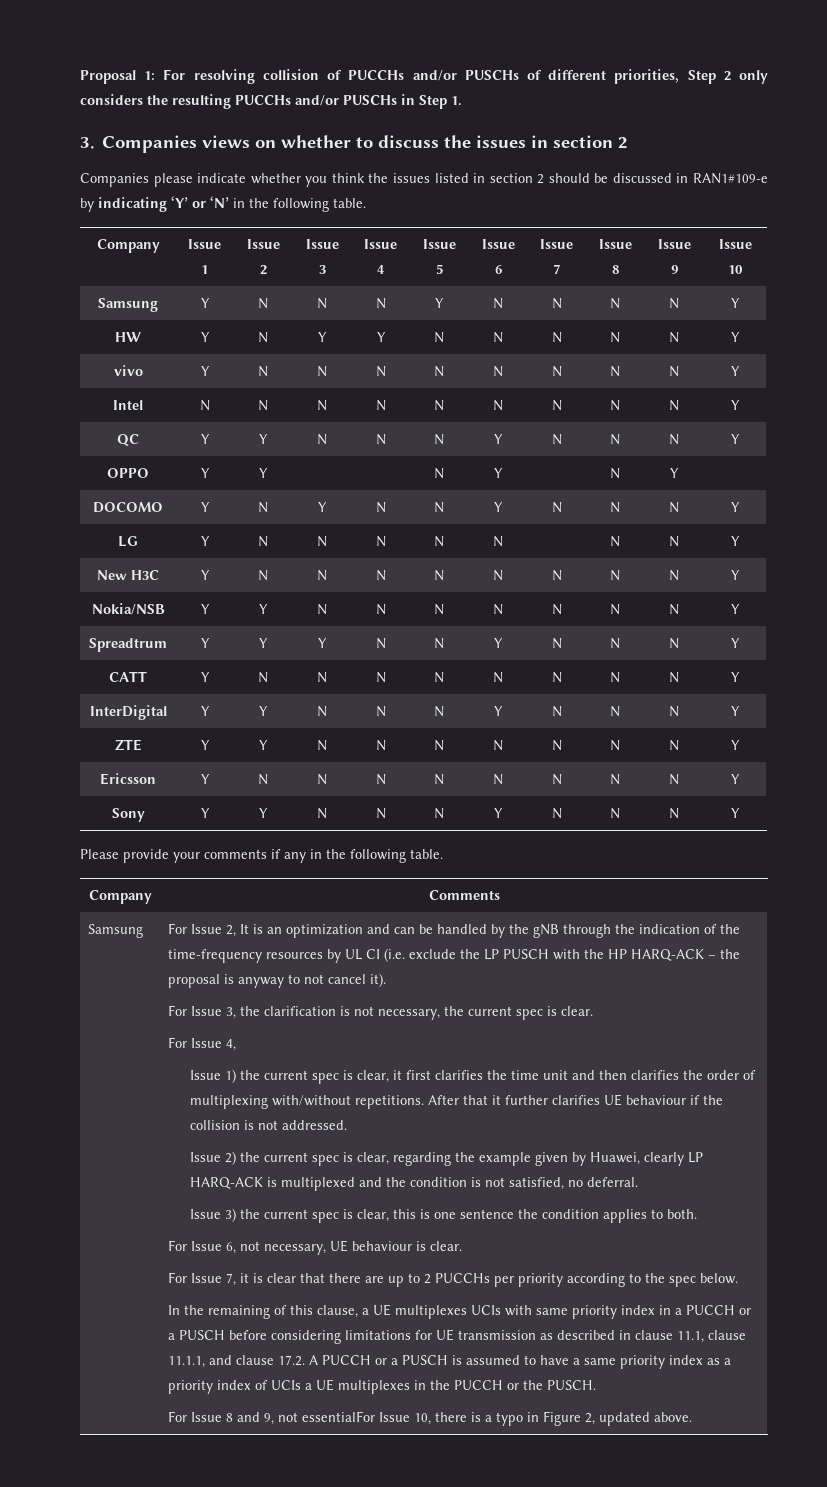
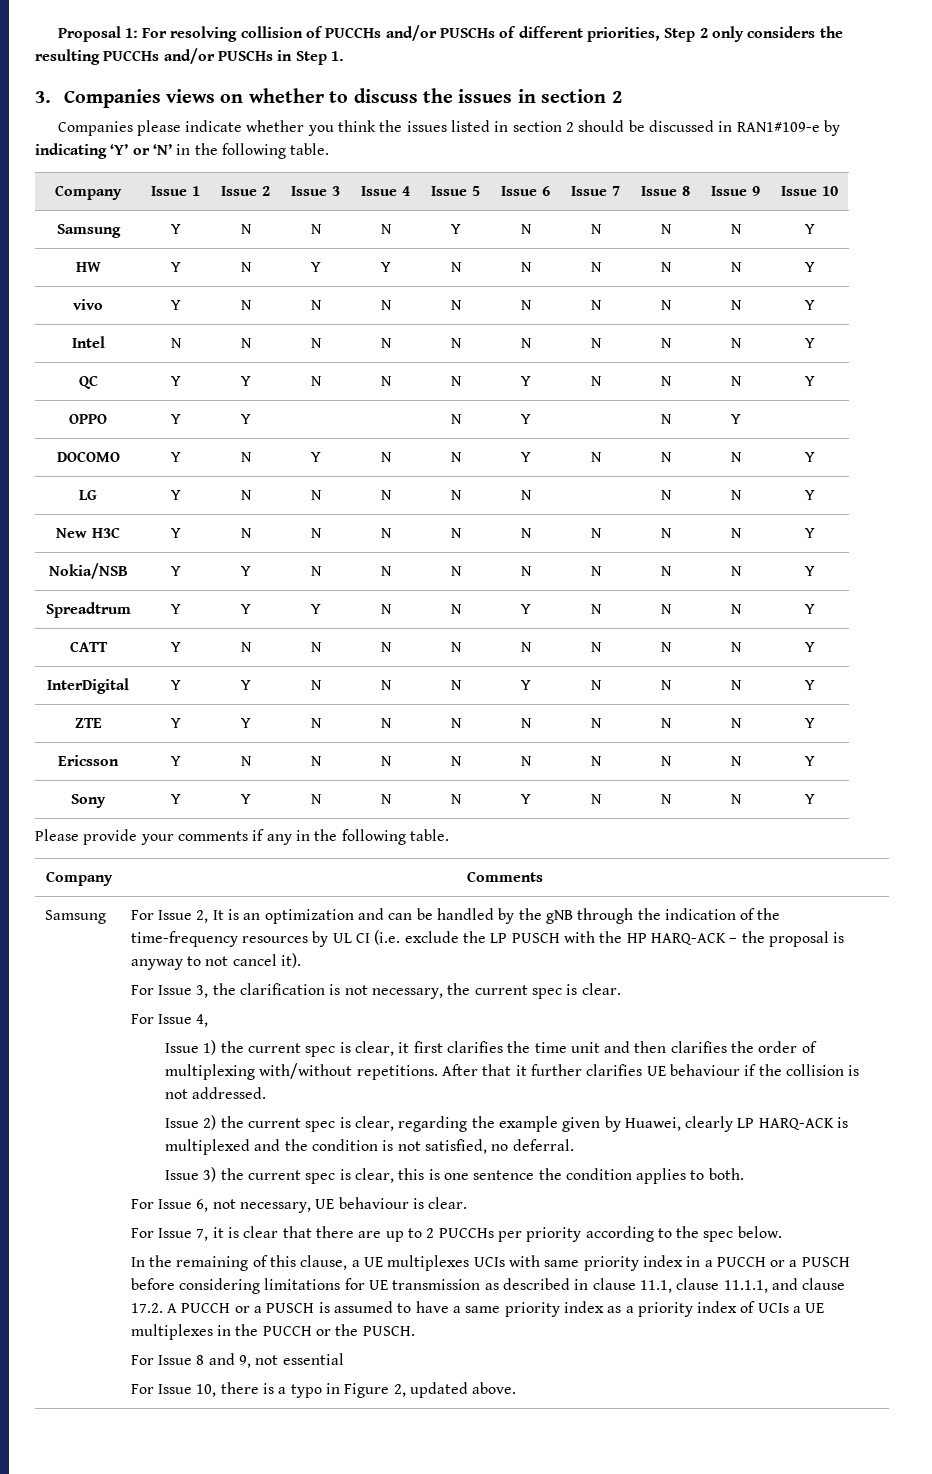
- For Issue 8 and 9, not essentialFor Issue 10, there is a typo in Figure 2, updated above.
+ For Issue 8 and 9, not essential
+ For Issue 10, there is a typo in Figure 2, updated above.

